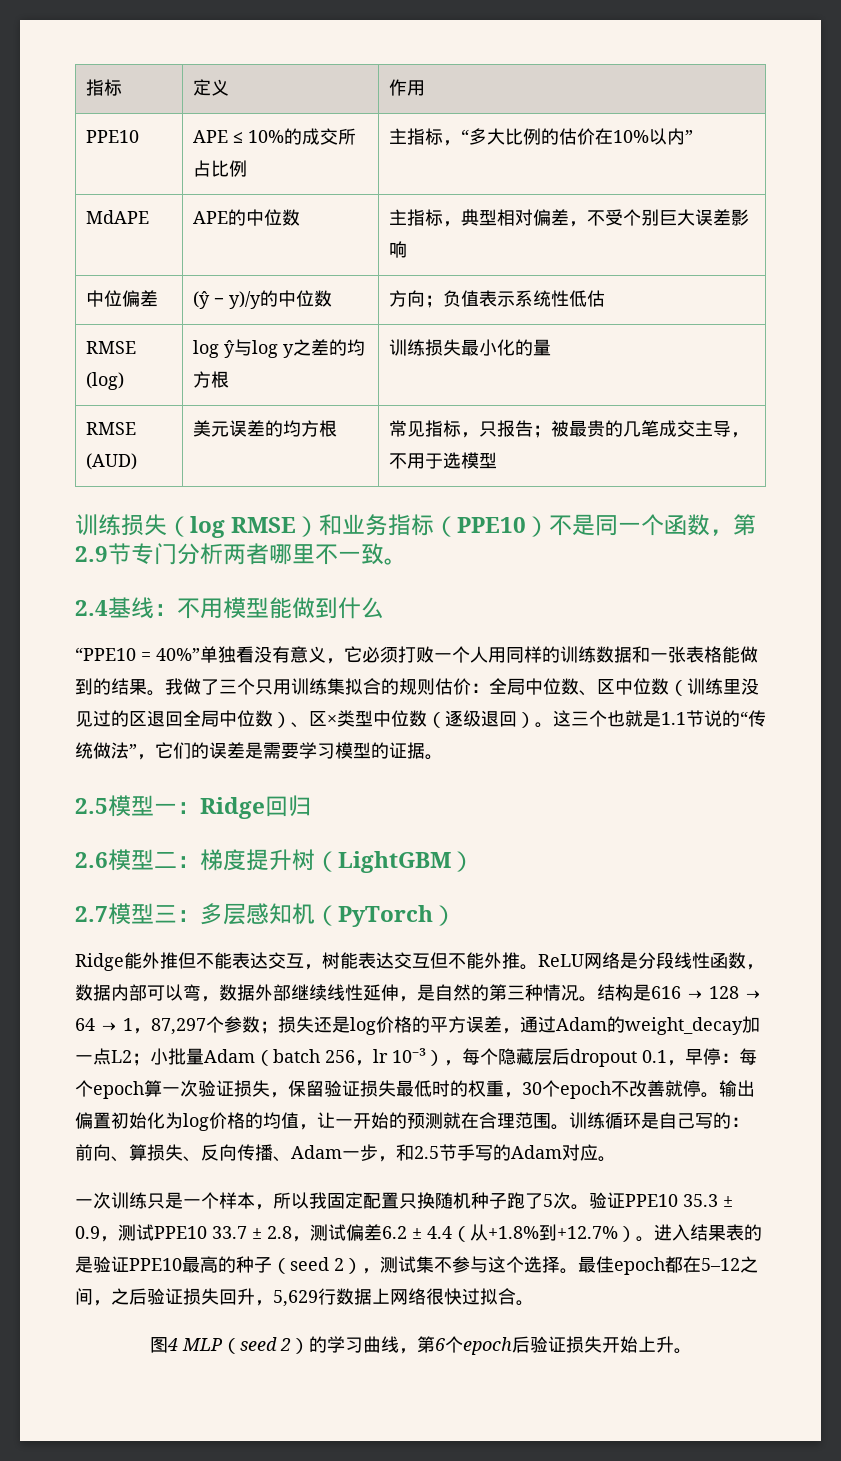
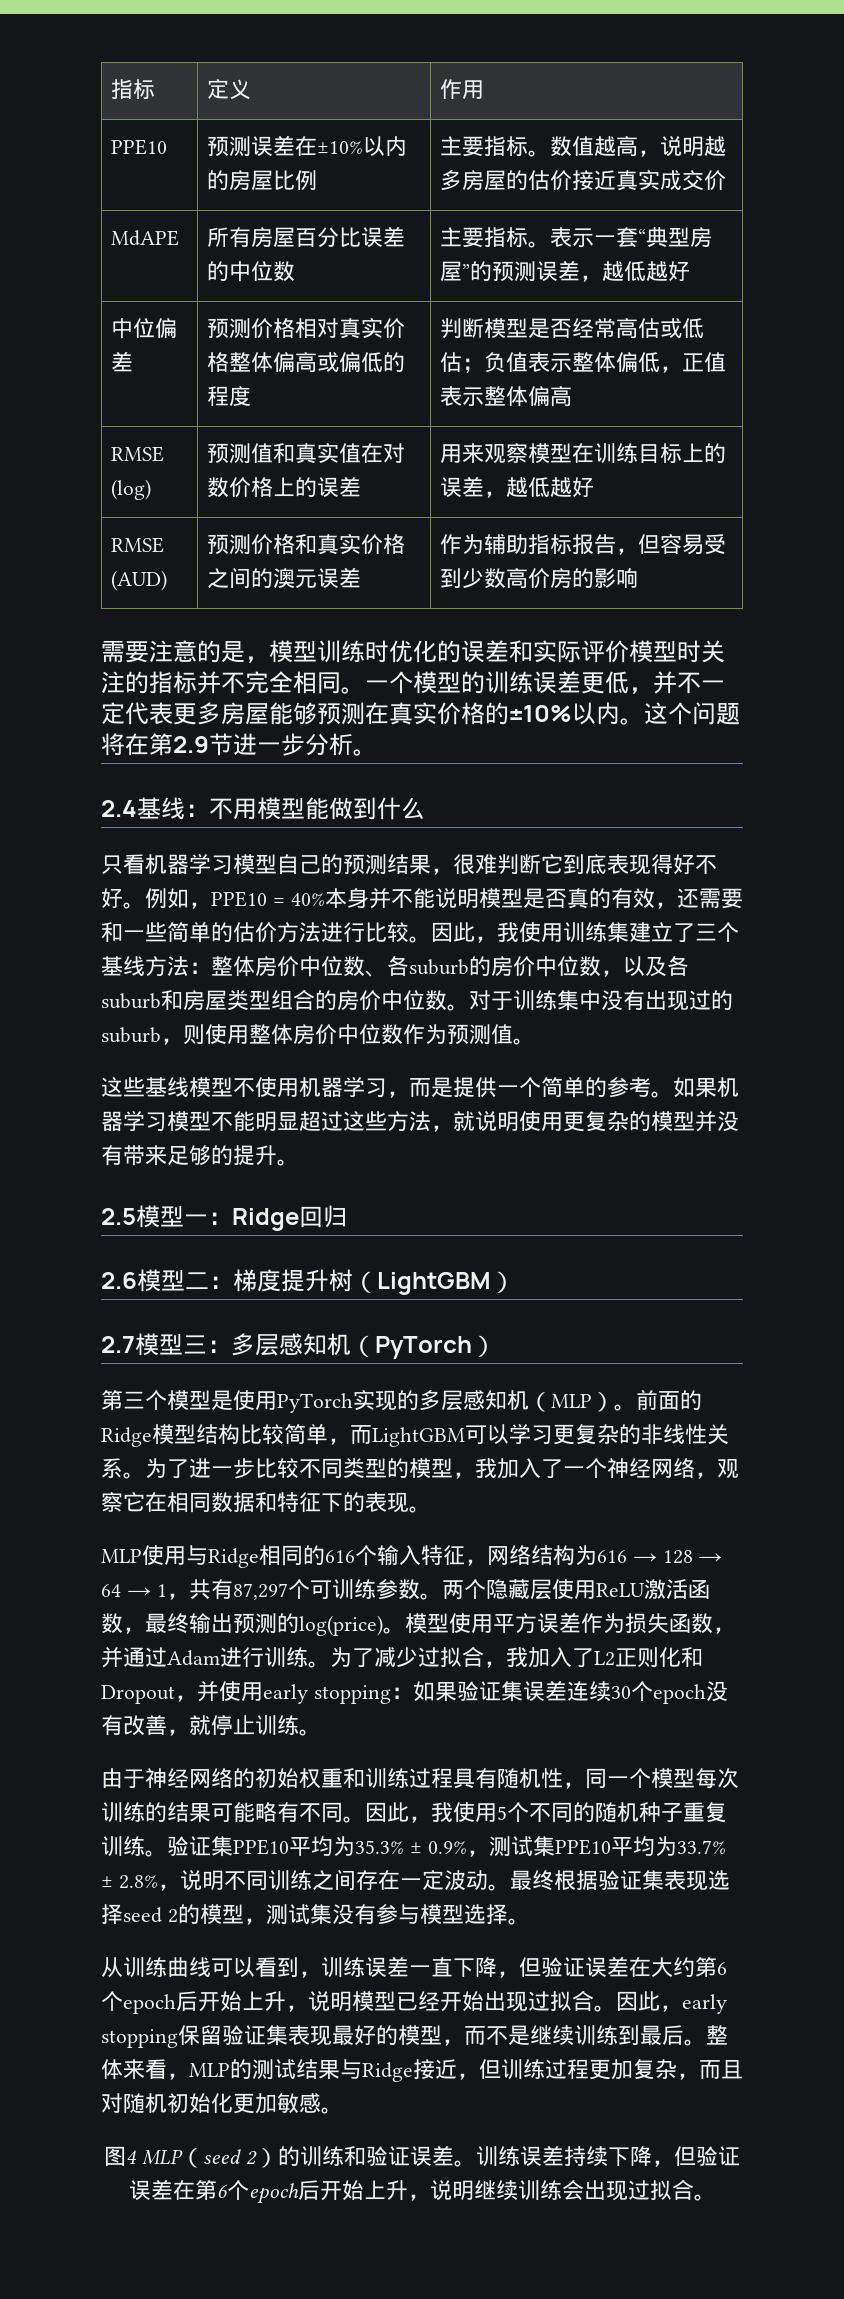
- PPE10 | APE ≤ 10%的成交所占比例 | 主指标，“多大比例的估价在10%以内”
- MdAPE | APE的中位数 | 主指标，典型相对偏差，不受个别巨大误差影响
- 中位偏差 | (ŷ − y)/y的中位数 | 方向；负值表示系统性低估
- RMSE (log) | log ŷ与log y之差的均方根 | 训练损失最小化的量
- RMSE (AUD) | 美元误差的均方根 | 常见指标，只报告；被最贵的几笔成交主导，不用于选模型
- 训练损失（log RMSE）和业务指标（PPE10）不是同一个函数，第2.9节专门分析两者哪里不一致。
+ PPE10 | 预测误差在±10%以内的房屋比例 | 主要指标。数值越高，说明越多房屋的估价接近真实成交价
+ MdAPE | 所有房屋百分比误差的中位数 | 主要指标。表示一套“典型房屋”的预测误差，越低越好
+ 中位偏差 | 预测价格相对真实价格整体偏高或偏低的程度 | 判断模型是否经常高估或低估；负值表示整体偏低，正值表示整体偏高
+ RMSE (log) | 预测值和真实值在对数价格上的误差 | 用来观察模型在训练目标上的误差，越低越好
+ RMSE (AUD) | 预测价格和真实价格之间的澳元误差 | 作为辅助指标报告，但容易受到少数高价房的影响
+ 需要注意的是，模型训练时优化的误差和实际评价模型时关注的指标并不完全相同。一个模型的训练误差更低，并不一定代表更多房屋能够预测在真实价格的±10%以内。这个问题将在第2.9节进一步分析。
- “PPE10 = 40%”单独看没有意义，它必须打败一个人用同样的训练数据和一张表格能做到的结果。我做了三个只用训练集拟合的规则估价：全局中位数、区中位数（训练里没见过的区退回全局中位数）、区×类型中位数（逐级退回）。这三个也就是1.1节说的“传统做法”，它们的误差是需要学习模型的证据。
+ 只看机器学习模型自己的预测结果，很难判断它到底表现得好不好。例如，PPE10 = 40%本身并不能说明模型是否真的有效，还需要和一些简单的估价方法进行比较。因此，我使用训练集建立了三个基线方法：整体房价中位数、各suburb的房价中位数，以及各suburb和房屋类型组合的房价中位数。对于训练集中没有出现过的suburb，则使用整体房价中位数作为预测值。
+ 这些基线模型不使用机器学习，而是提供一个简单的参考。如果机器学习模型不能明显超过这些方法，就说明使用更复杂的模型并没有带来足够的提升。
- Ridge能外推但不能表达交互，树能表达交互但不能外推。ReLU网络是分段线性函数，数据内部可以弯，数据外部继续线性延伸，是自然的第三种情况。结构是616 → 128 → 64 → 1，87,297个参数；损失还是log价格的平方误差，通过Adam的weight_decay加一点L2；小批量Adam（batch 256，lr 10⁻³），每个隐藏层后dropout 0.1，早停：每个epoch算一次验证损失，保留验证损失最低时的权重，30个epoch不改善就停。输出偏置初始化为log价格的均值，让一开始的预测就在合理范围。训练循环是自己写的：前向、算损失、反向传播、Adam一步，和2.5节手写的Adam对应。
- 一次训练只是一个样本，所以我固定配置只换随机种子跑了5次。验证PPE10 35.3 ± 0.9，测试PPE10 33.7 ± 2.8，测试偏差6.2 ± 4.4（从+1.8%到+12.7%）。进入结果表的是验证PPE10最高的种子（seed 2），测试集不参与这个选择。最佳epoch都在5–12之间，之后验证损失回升，5,629行数据上网络很快过拟合。
+ 第三个模型是使用PyTorch实现的多层感知机（MLP）。前面的Ridge模型结构比较简单，而LightGBM可以学习更复杂的非线性关系。为了进一步比较不同类型的模型，我加入了一个神经网络，观察它在相同数据和特征下的表现。
+ MLP使用与Ridge相同的616个输入特征，网络结构为616 → 128 → 64 → 1，共有87,297个可训练参数。两个隐藏层使用ReLU激活函数，最终输出预测的log(price)。模型使用平方误差作为损失函数，并通过Adam进行训练。为了减少过拟合，我加入了L2正则化和Dropout，并使用early stopping：如果验证集误差连续30个epoch没有改善，就停止训练。
+ 由于神经网络的初始权重和训练过程具有随机性，同一个模型每次训练的结果可能略有不同。因此，我使用5个不同的随机种子重复训练。验证集PPE10平均为35.3% ± 0.9%，测试集PPE10平均为33.7% ± 2.8%，说明不同训练之间存在一定波动。最终根据验证集表现选择seed 2的模型，测试集没有参与模型选择。
+ 从训练曲线可以看到，训练误差一直下降，但验证误差在大约第6个epoch后开始上升，说明模型已经开始出现过拟合。因此，early stopping保留验证集表现最好的模型，而不是继续训练到最后。整体来看，MLP的测试结果与Ridge接近，但训练过程更加复杂，而且对随机初始化更加敏感。
- 图4 MLP（seed 2）的学习曲线，第6个epoch后验证损失开始上升。
+ 图4 MLP（seed 2）的训练和验证误差。训练误差持续下降，但验证误差在第6个epoch后开始上升，说明继续训练会出现过拟合。

